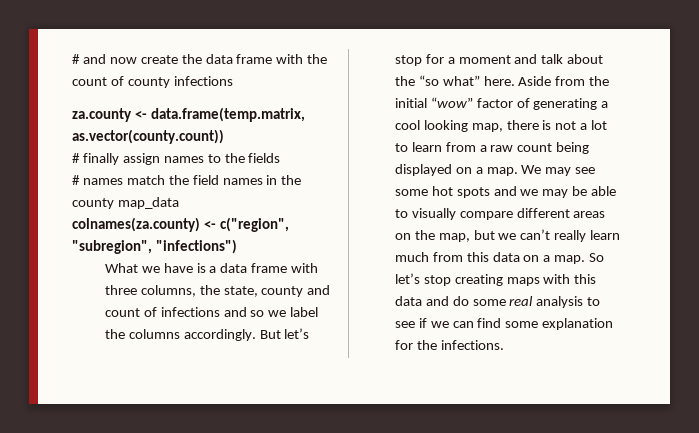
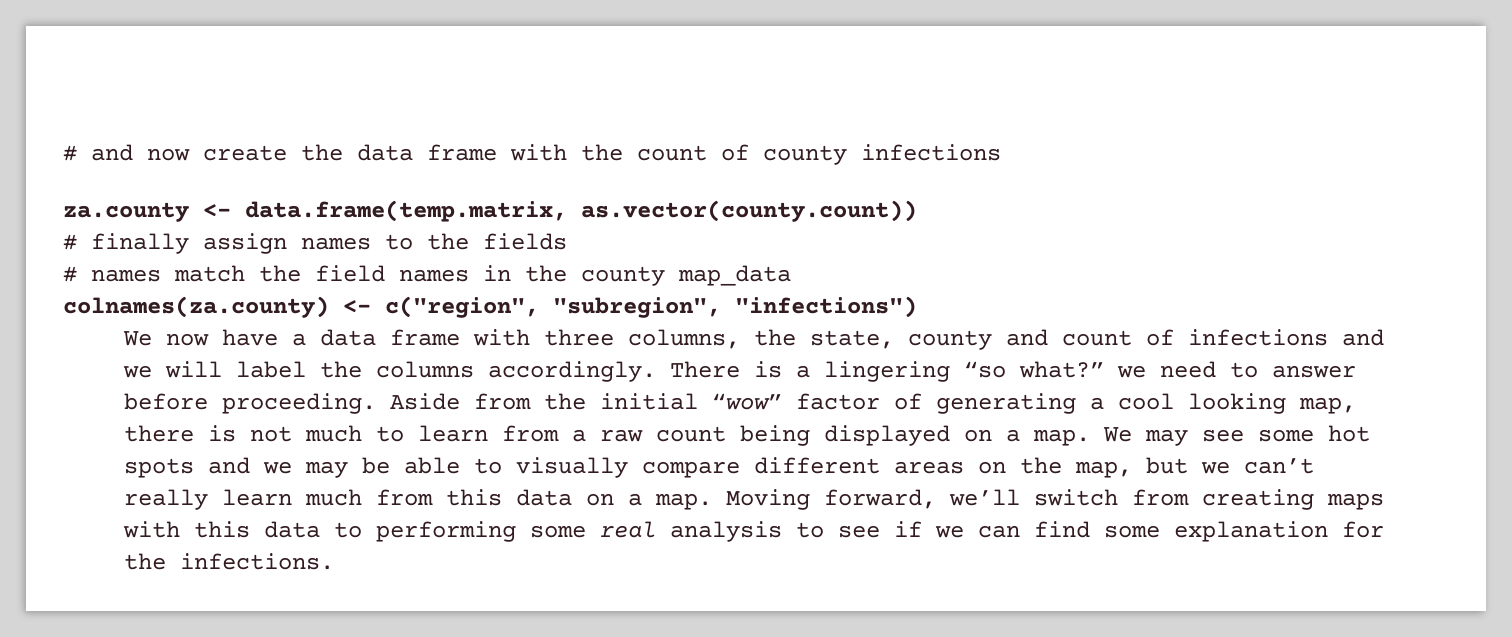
- What we have is a data frame with three columns, the state, county and count of infections and so we label the columns accordingly.
+ We now have a data frame with three columns, the state, county and count of infections and we will label the columns accordingly.
- But let’s stop for a moment and talk about the “so what” here.
+ There is a lingering “so what?” we need to answer before proceeding.
- Aside from the initial “wow” factor of generating a cool looking map, there is not a lot to learn from a raw count being displayed on a map.
+ Aside from the initial “wow” factor of generating a cool looking map, there is not much to learn from a raw count being displayed on a map.
- So let’s stop creating maps with this data and do some real analysis to see if we can find some explanation for the infections.
+ Moving forward, we’ll switch from creating maps with this data to performing some real analysis to see if we can find some explanation for the infections.

